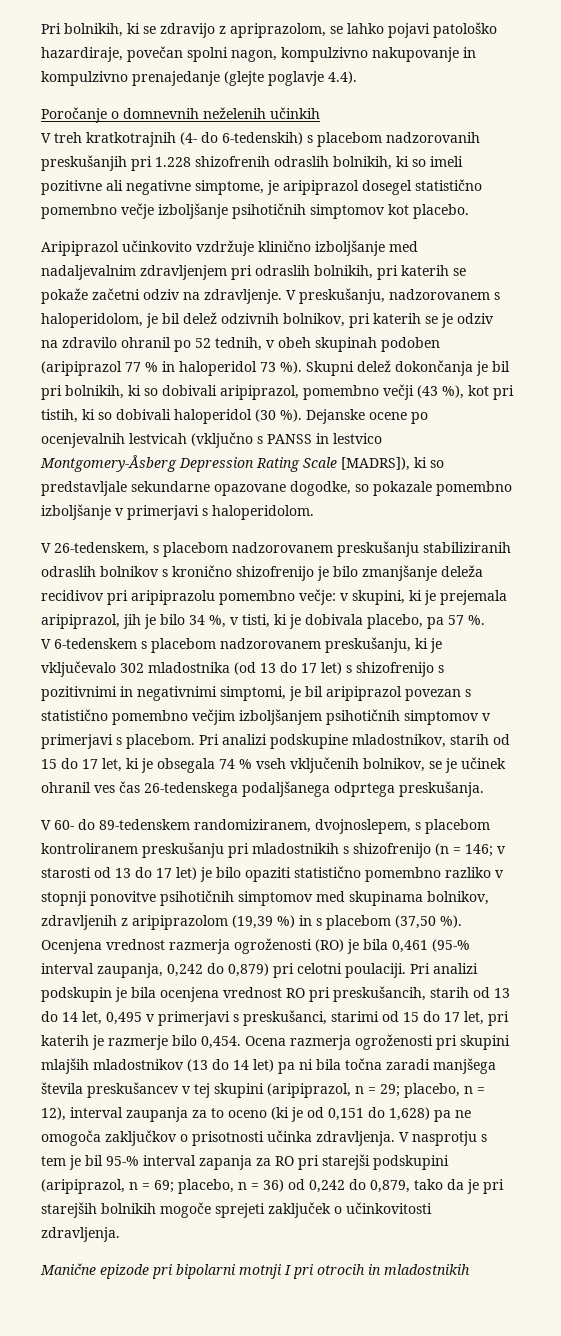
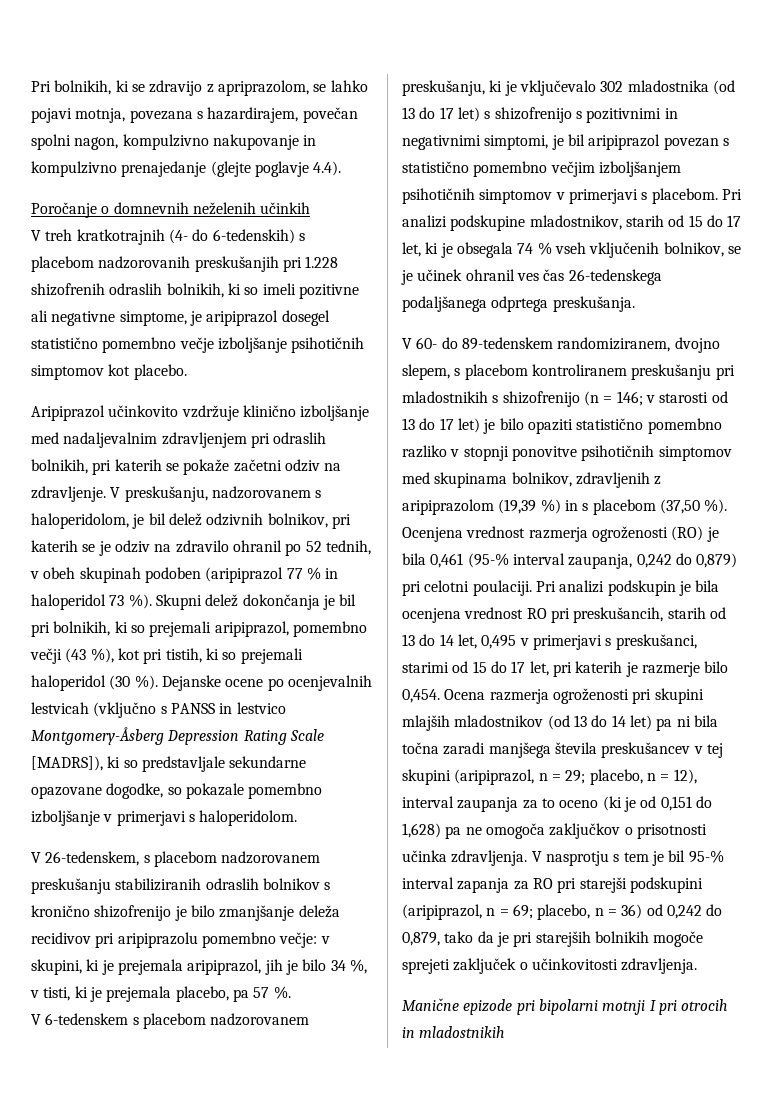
- Pri bolnikih, ki se zdravijo z apriprazolom, se lahko pojavi patološko hazardiraje, povečan spolni nagon, kompulzivno nakupovanje in kompulzivno prenajedanje (glejte poglavje 4.4).
+ Pri bolnikih, ki se zdravijo z apriprazolom, se lahko pojavi motnja, povezana s hazardirajem, povečan spolni nagon, kompulzivno nakupovanje in kompulzivno prenajedanje (glejte poglavje 4.4).
- Skupni delež dokončanja je bil pri bolnikih, ki so dobivali aripiprazol, pomembno večji (43 %), kot pri tistih, ki so dobivali haloperidol (30 %).
+ Skupni delež dokončanja je bil pri bolnikih, ki so prejemali aripiprazol, pomembno večji (43 %), kot pri tistih, ki so prejemali haloperidol (30 %).
- V 26-tedenskem, s placebom nadzorovanem preskušanju stabiliziranih odraslih bolnikov s kronično shizofrenijo je bilo zmanjšanje deleža recidivov pri aripiprazolu pomembno večje: v skupini, ki je prejemala aripiprazol, jih je bilo 34 %, v tisti, ki je dobivala placebo, pa 57 %.
+ V 26-tedenskem, s placebom nadzorovanem preskušanju stabiliziranih odraslih bolnikov s kronično shizofrenijo je bilo zmanjšanje deleža recidivov pri aripiprazolu pomembno večje: v skupini, ki je prejemala aripiprazol, jih je bilo 34 %, v tisti, ki je prejemala placebo, pa 57 %.
- V 60- do 89-tedenskem randomiziranem, dvojnoslepem, s placebom kontroliranem preskušanju pri mladostnikih s shizofrenijo (n = 146; v starosti od 13 do 17 let) je bilo opaziti statistično pomembno razliko v stopnji ponovitve psihotičnih simptomov med skupinama bolnikov, zdravljenih z aripiprazolom (19,39 %) in s placebom (37,50 %).
+ V 60- do 89-tedenskem randomiziranem, dvojno slepem, s placebom kontroliranem preskušanju pri mladostnikih s shizofrenijo (n = 146; v starosti od 13 do 17 let) je bilo opaziti statistično pomembno razliko v stopnji ponovitve psihotičnih simptomov med skupinama bolnikov, zdravljenih z aripiprazolom (19,39 %) in s placebom (37,50 %).
- Ocena razmerja ogroženosti pri skupini mlajših mladostnikov (13 do 14 let) pa ni bila točna zaradi manjšega števila preskušancev v tej skupini (aripiprazol, n = 29; placebo, n = 12), interval zaupanja za to oceno (ki je od 0,151 do 1,628) pa ne omogoča zaključkov o prisotnosti učinka zdravljenja.
+ Ocena razmerja ogroženosti pri skupini mlajših mladostnikov (od 13 do 14 let) pa ni bila točna zaradi manjšega števila preskušancev v tej skupini (aripiprazol, n = 29; placebo, n = 12), interval zaupanja za to oceno (ki je od 0,151 do 1,628) pa ne omogoča zaključkov o prisotnosti učinka zdravljenja.

